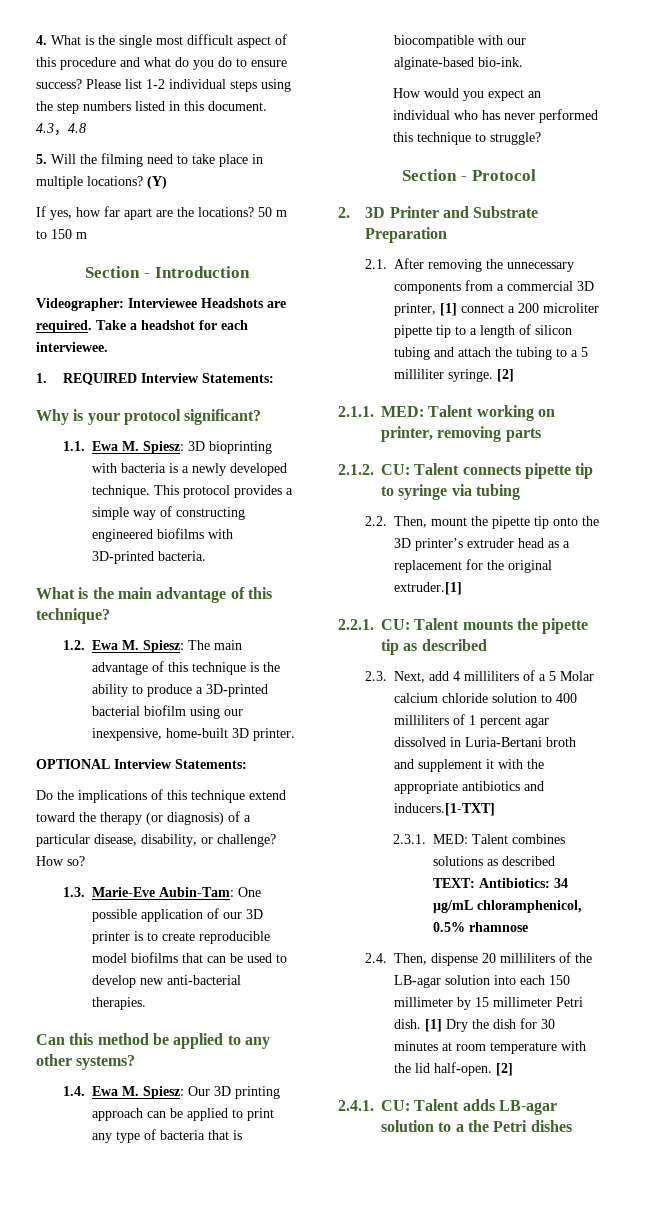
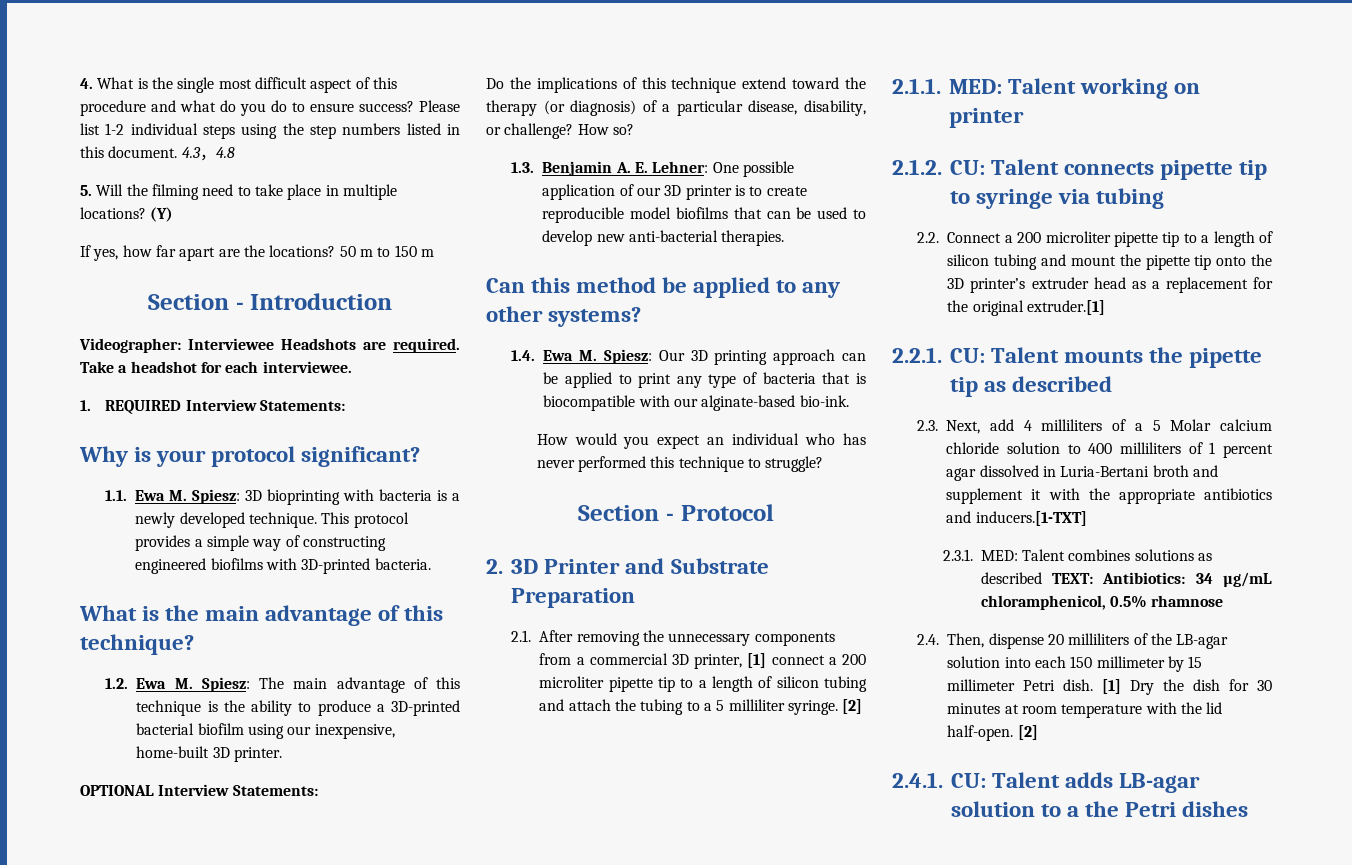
- 1.3. Marie-Eve Aubin-Tam: One possible application of our 3D printer is to create reproducible model biofilms that can be used to develop new anti-bacterial therapies.
+ 1.3. Benjamin A. E. Lehner: One possible application of our 3D printer is to create reproducible model biofilms that can be used to develop new anti-bacterial therapies.
- 2.1.1. MED: Talent working on printer, removing parts
+ 2.1.1. MED: Talent working on printer
- 2.2. Then, mount the pipette tip onto the 3D printer’s extruder head as a replacement for the original extruder.[1]
+ 2.2. Connect a 200 microliter pipette tip to a length of silicon tubing and mount the pipette tip onto the 3D printer’s extruder head as a replacement for the original extruder.[1]

